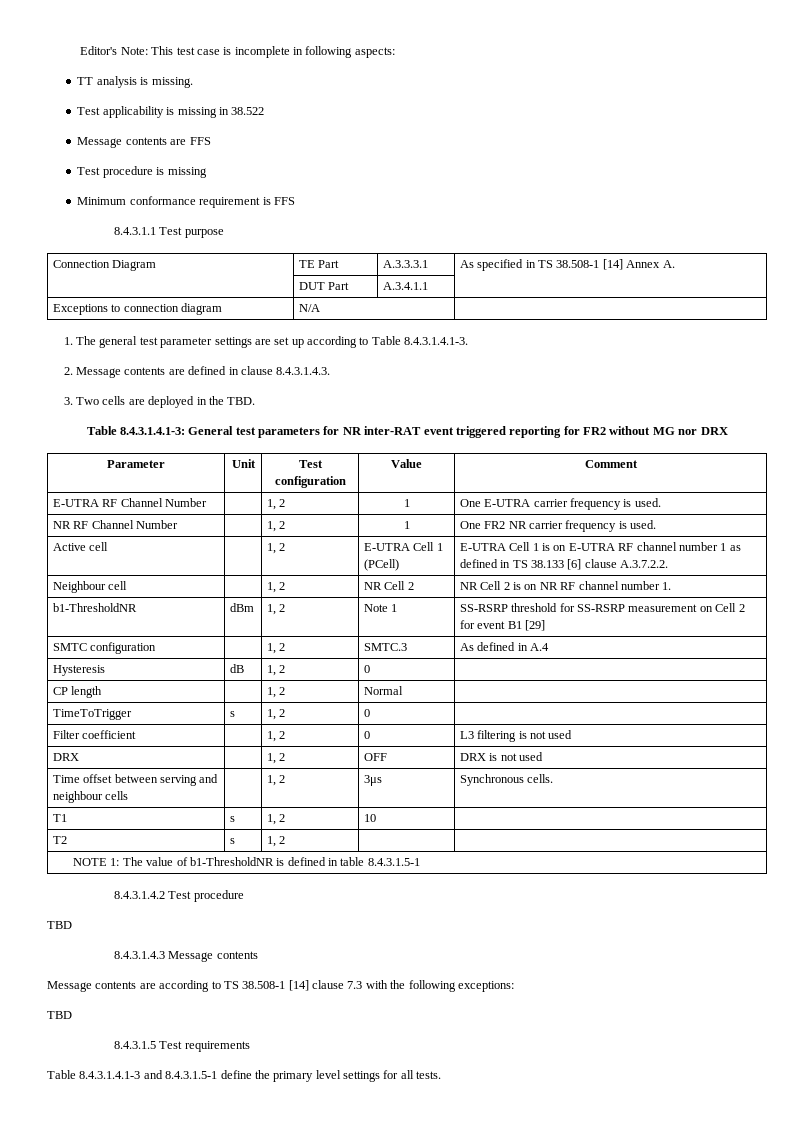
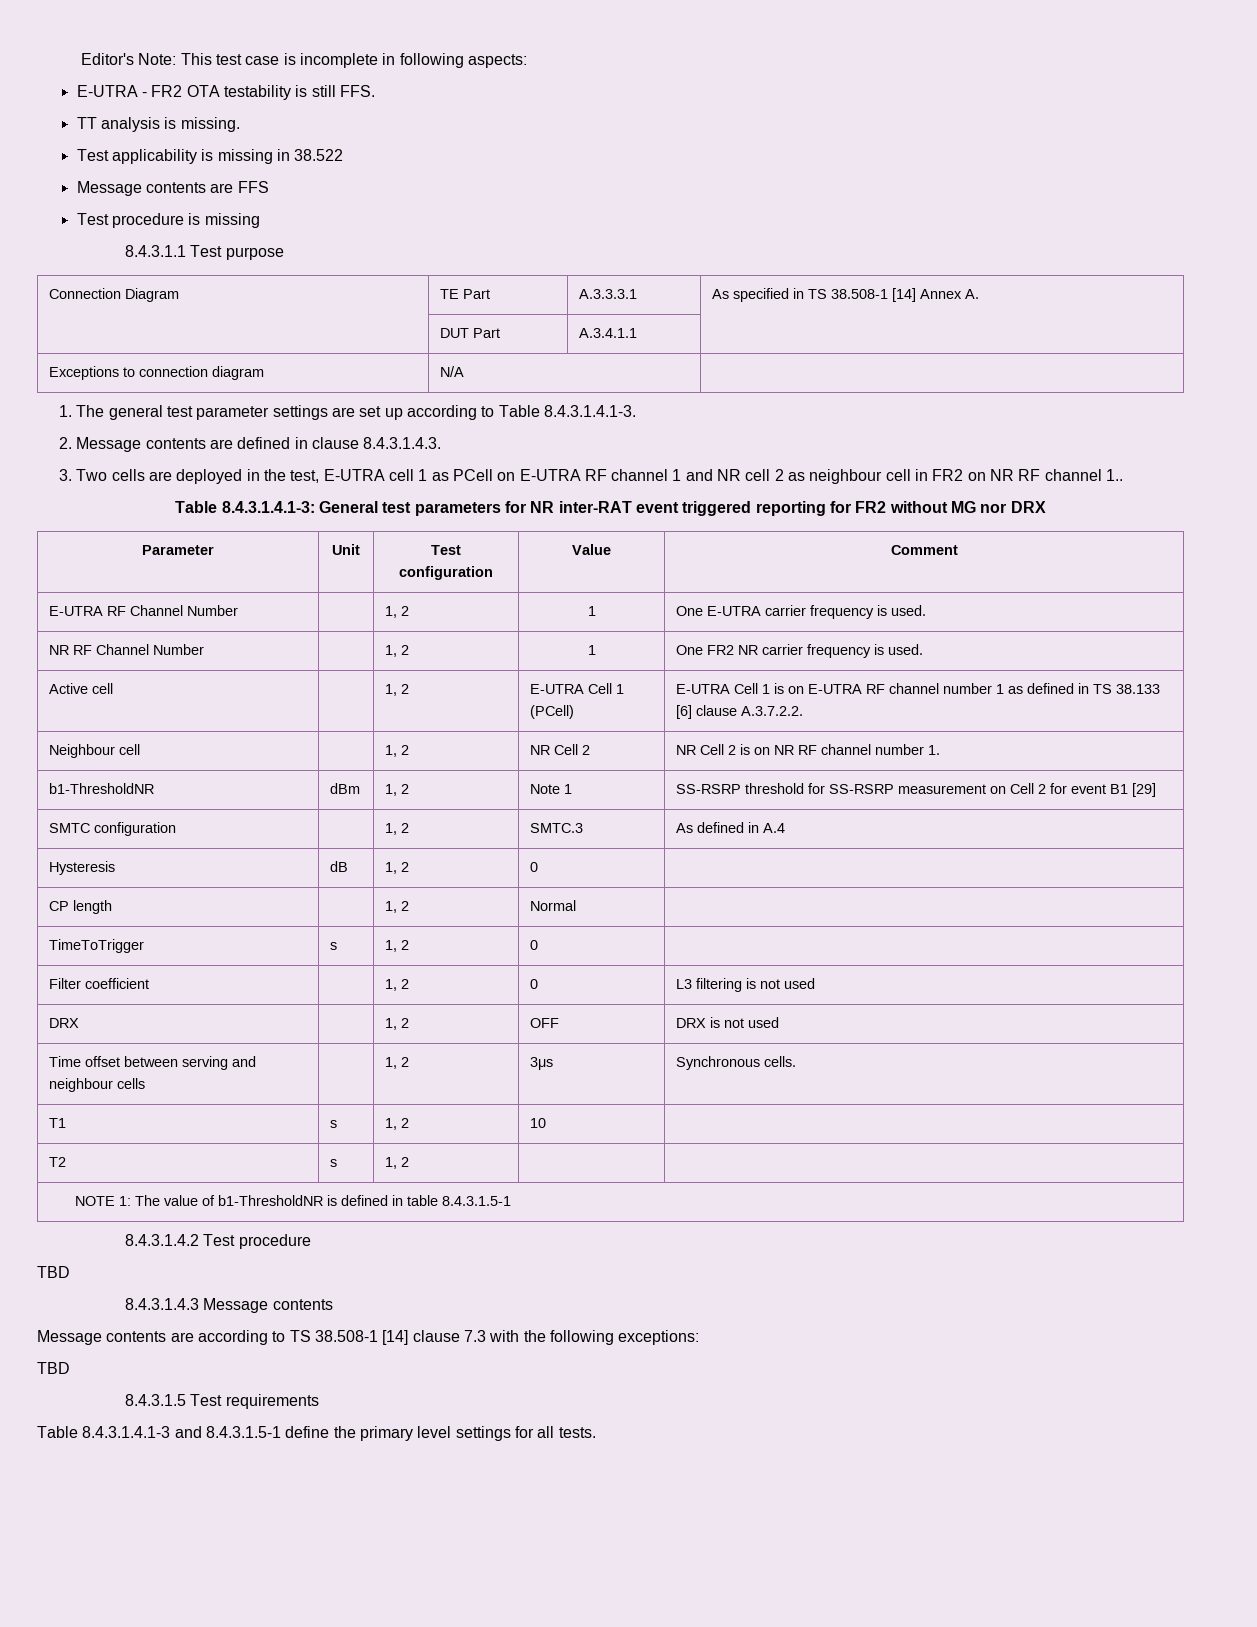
+ E-UTRA - FR2 OTA testability is still FFS.
- Minimum conformance requirement is FFS
- 3. Two cells are deployed in the TBD.
+ 3. Two cells are deployed in the test, E-UTRA cell 1 as PCell on E-UTRA RF channel 1 and NR cell 2 as neighbour cell in FR2 on NR RF channel 1..

